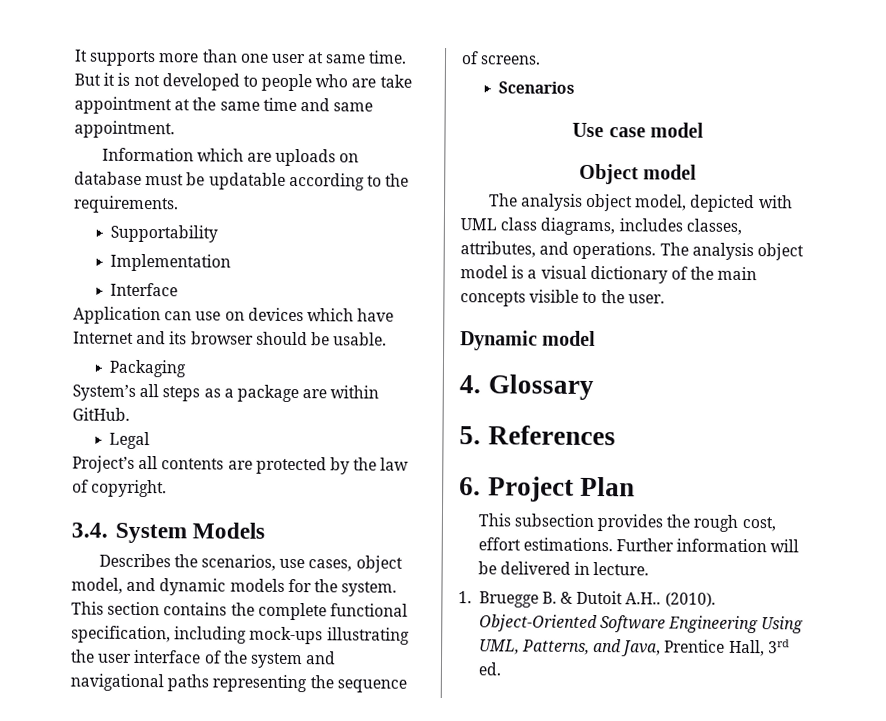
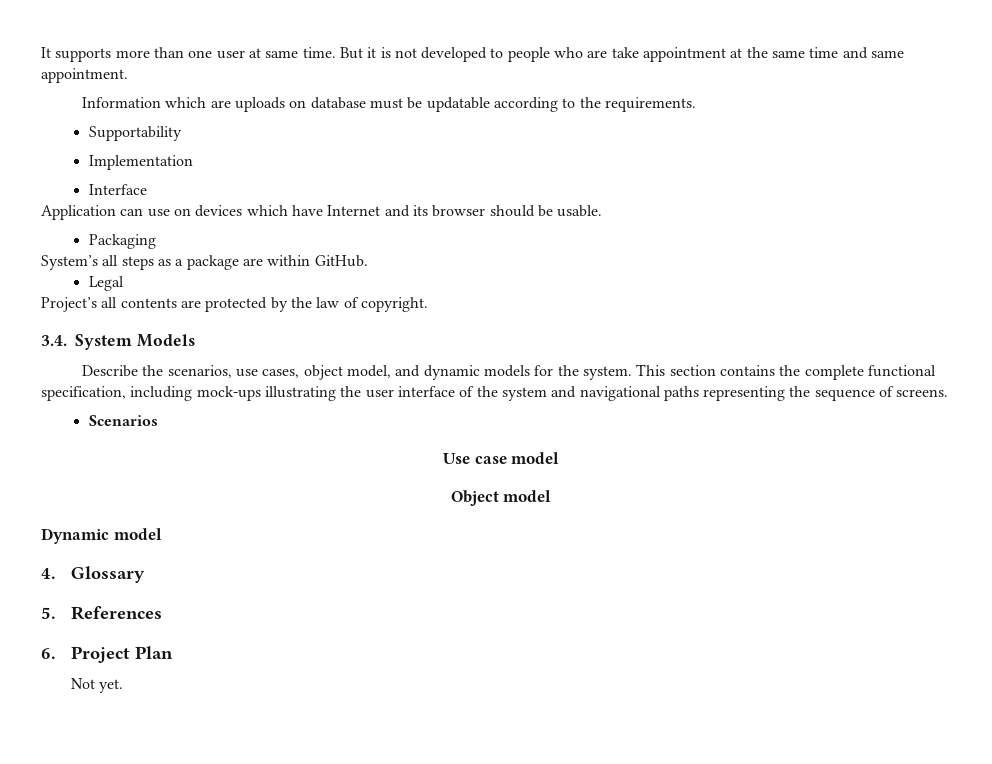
- Describes the scenarios, use cases, object model, and dynamic models for the system.
+ Describe the scenarios, use cases, object model, and dynamic models for the system.
- The analysis object model, depicted with UML class diagrams, includes classes, attributes, and operations. The analysis object model is a visual dictionary of the main concepts visible to the user.
- This subsection provides the rough cost, effort estimations. Further information will be delivered in lecture.
- 1. Bruegge B. & Dutoit A.H.. (2010). Object-Oriented Software Engineering Using UML, Patterns, and Java, Prentice Hall, 3rd ed.
+ Not yet.

